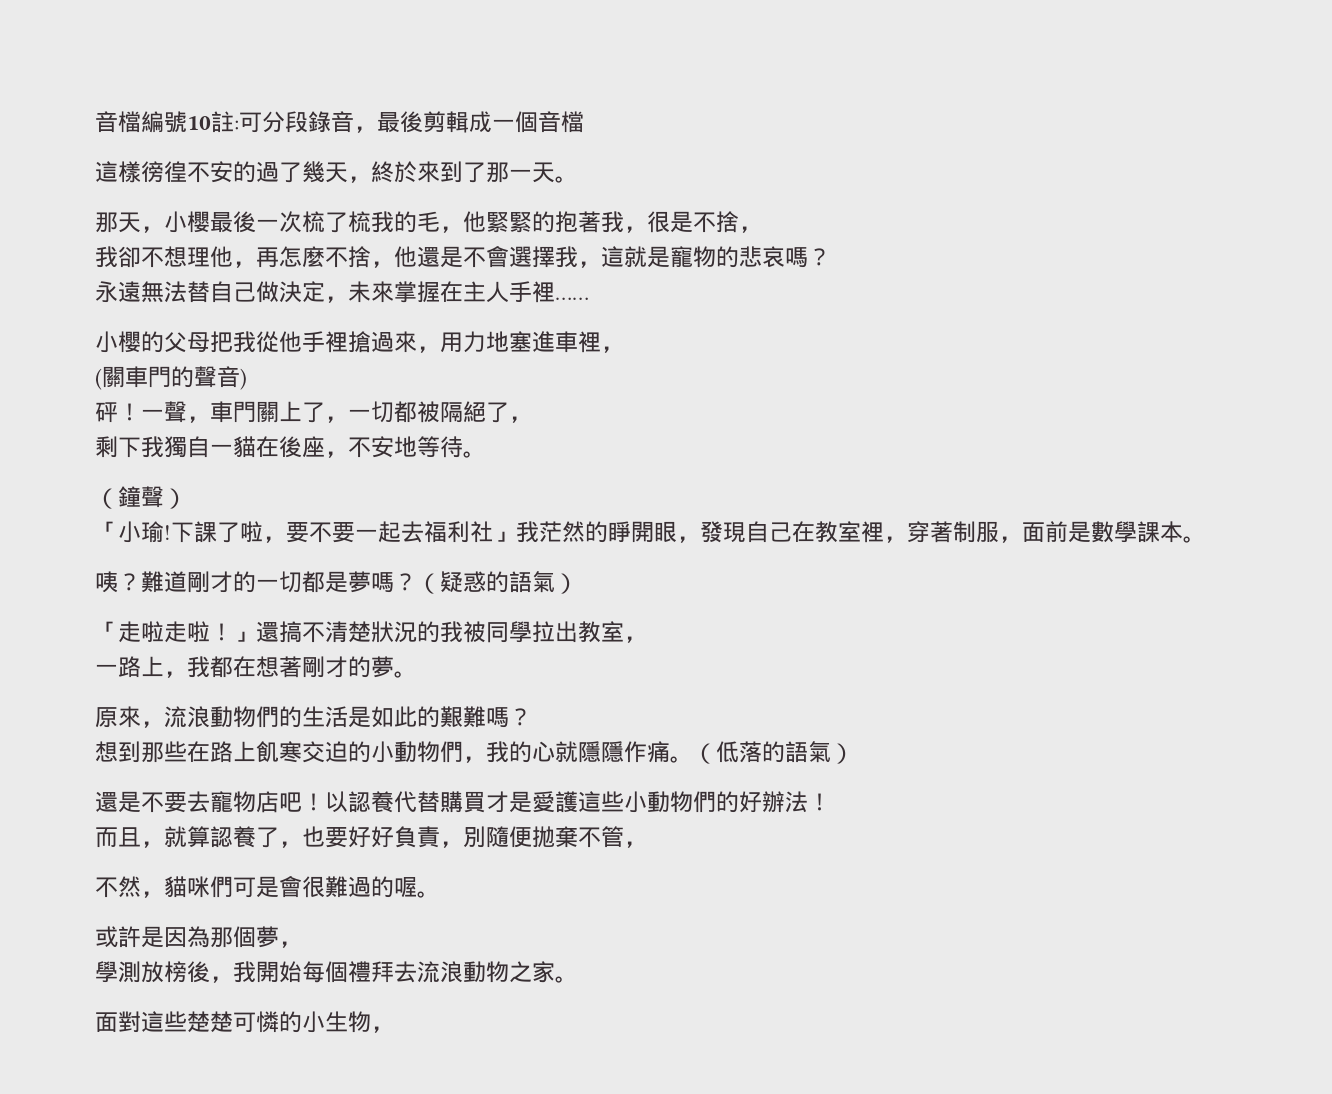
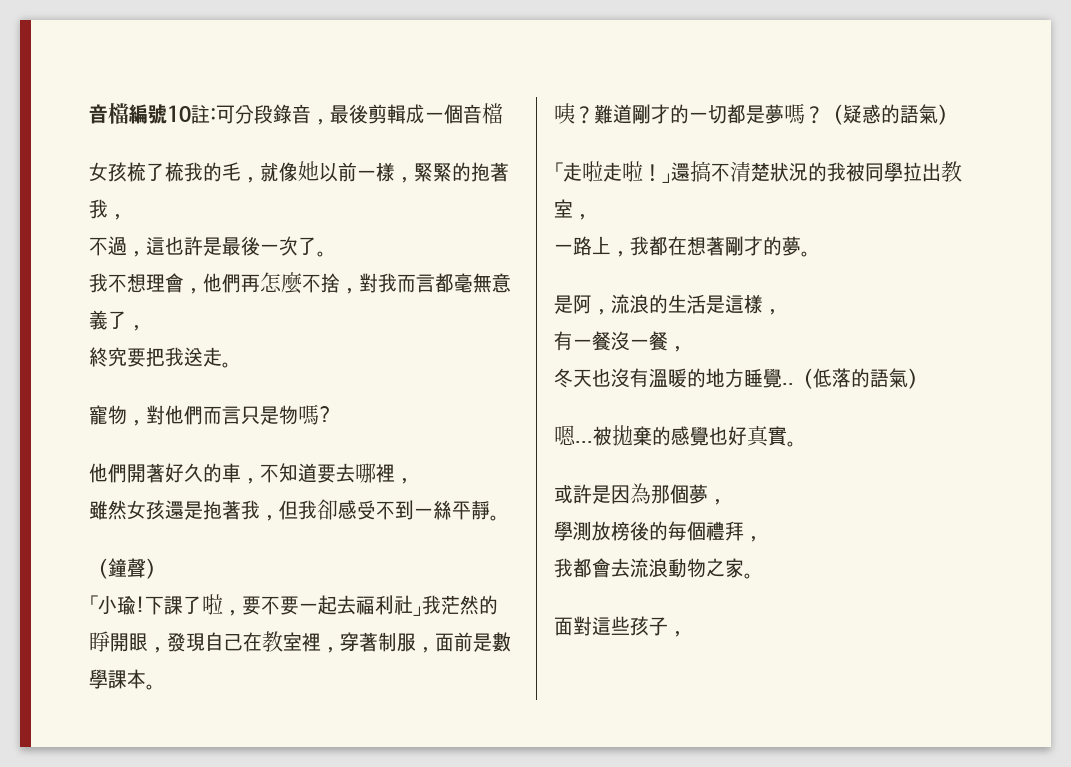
- 這樣徬徨不安的過了幾天，終於來到了那一天。
- 那天，小櫻最後一次梳了梳我的毛，他緊緊的抱著我，很是不捨，
- 我卻不想理他，再怎麼不捨，他還是不會選擇我，這就是寵物的悲哀嗎？
- 永遠無法替自己做決定，未來掌握在主人手裡……
- 小櫻的父母把我從他手裡搶過來，用力地塞進車裡，
- (關車門的聲音)
- 砰！一聲，車門關上了，一切都被隔絕了，
- 剩下我獨自一貓在後座，不安地等待。
+ 女孩梳了梳我的毛，就像她以前一樣，緊緊的抱著我，
+ 不過，這也許是最後一次了。
+ 我不想理會，他們再怎麼不捨，對我而言都毫無意義了，
+ 終究要把我送走。
+ 寵物，對他們而言只是物嗎?
+ 他們開著好久的車，不知道要去哪裡，
+ 雖然女孩還是抱著我，但我卻感受不到一絲平靜。
- 原來，流浪動物們的生活是如此的艱難嗎？
- 想到那些在路上飢寒交迫的小動物們，我的心就隱隱作痛。（低落的語氣）
- 還是不要去寵物店吧！以認養代替購買才是愛護這些小動物們的好辦法！
- 而且，就算認養了，也要好好負責，別隨便拋棄不管，
- 不然，貓咪們可是會很難過的喔。
+ 是阿，流浪的生活是這樣，
+ 有一餐沒一餐，
+ 冬天也沒有溫暖的地方睡覺..（低落的語氣）
+ 嗯...被拋棄的感覺也好真實。
- 學測放榜後，我開始每個禮拜去流浪動物之家。
+ 學測放榜後的每個禮拜，
+ 我都會去流浪動物之家。
- 面對這些楚楚可憐的小生物，
+ 面對這些孩子，

